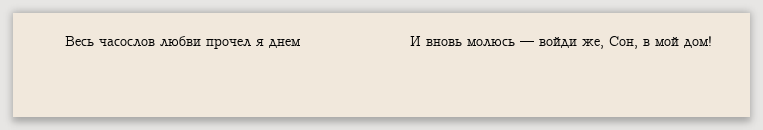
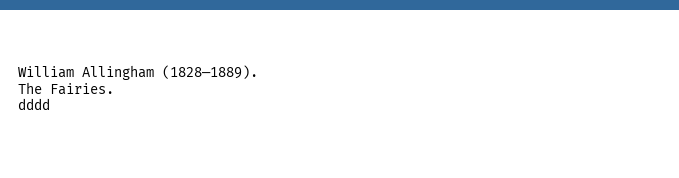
- Весь часослов любви прочел я днем
- И вновь молюсь — войди же, Сон, в мой дом!
+ William Allingham (1828—1889).
+ The Fairies.
+ dddd

